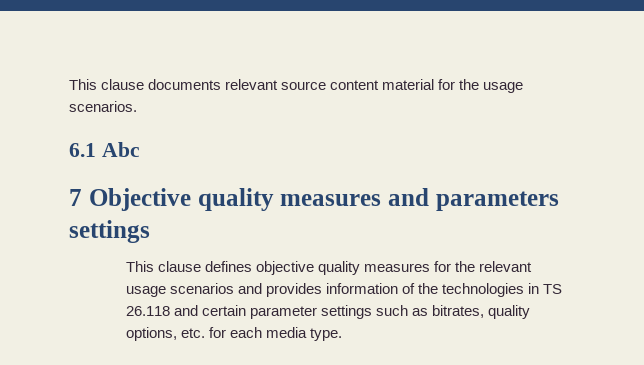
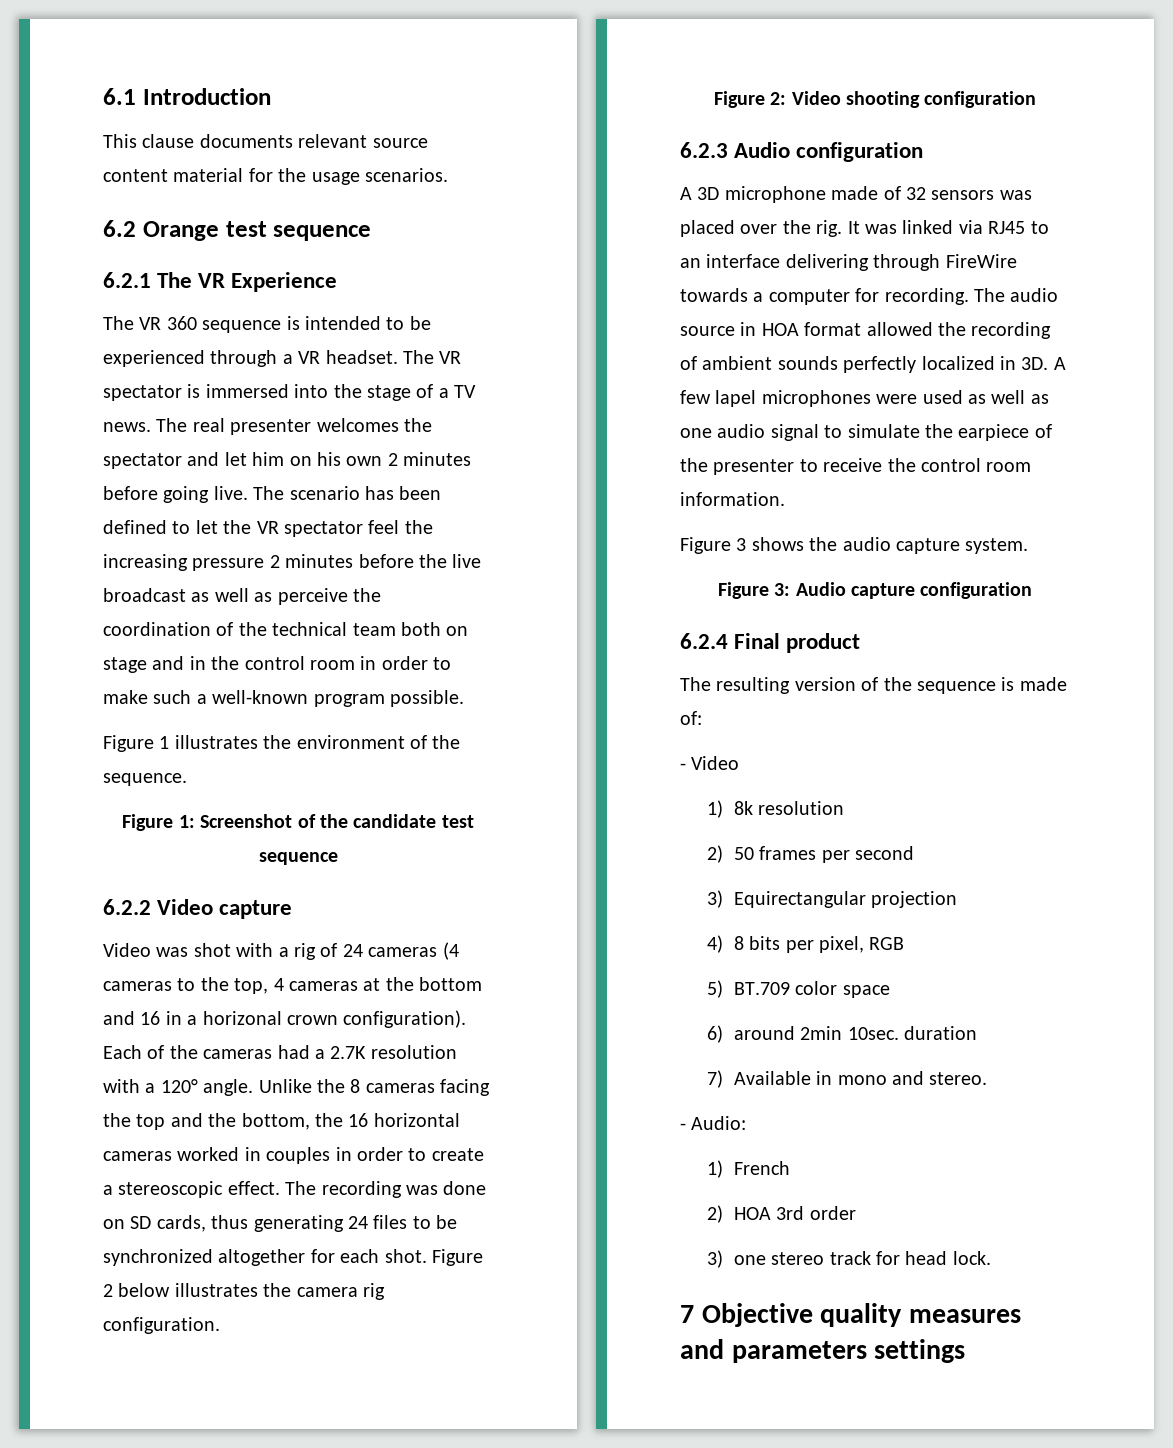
+ 6.1 Introduction
- 6.1 Abc
+ 6.2 Orange test sequence
+ 6.2.1 The VR Experience
+ The VR 360 sequence is intended to be experienced through a VR headset. The VR spectator is immersed into the stage of a TV news. The real presenter welcomes the spectator and let him on his own 2 minutes before going live. The scenario has been defined to let the VR spectator feel the increasing pressure 2 minutes before the live broadcast as well as perceive the coordination of the technical team both on stage and in the control room in order to make such a well-known program possible.
+ Figure 1 illustrates the environment of the sequence.
+ Figure 1: Screenshot of the candidate test sequence
+ 6.2.2 Video capture
+ Video was shot with a rig of 24 cameras (4 cameras to the top, 4 cameras at the bottom and 16 in a horizonal crown configuration). Each of the cameras had a 2.7K resolution with a 120° angle. Unlike the 8 cameras facing the top and the bottom, the 16 horizontal cameras worked in couples in order to create a stereoscopic effect. The recording was done on SD cards, thus generating 24 files to be synchronized altogether for each shot. Figure 2 below illustrates the camera rig configuration.
+ Figure 2: Video shooting configuration
+ 6.2.3 Audio configuration
+ A 3D microphone made of 32 sensors was placed over the rig. It was linked via RJ45 to an interface delivering through FireWire towards a computer for recording. The audio source in HOA format allowed the recording of ambient sounds perfectly localized in 3D. A few lapel microphones were used as well as one audio signal to simulate the earpiece of the presenter to receive the control room information.
+ Figure 3 shows the audio capture system.
+ Figure 3: Audio capture configuration
+ 6.2.4 Final product
+ The resulting version of the sequence is made of:
+ - Video
+ 1) 8k resolution
+ 2) 50 frames per second
+ 3) Equirectangular projection
+ 4) 8 bits per pixel, RGB
+ 5) BT.709 color space
+ 6) around 2min 10sec. duration
+ 7) Available in mono and stereo.
+ - Audio:
+ 1) French
+ 2) HOA 3rd order
+ 3) one stereo track for head lock.
- This clause defines objective quality measures for the relevant usage scenarios and provides information of the technologies in TS 26.118 and certain parameter settings such as bitrates, quality options, etc. for each media type.

